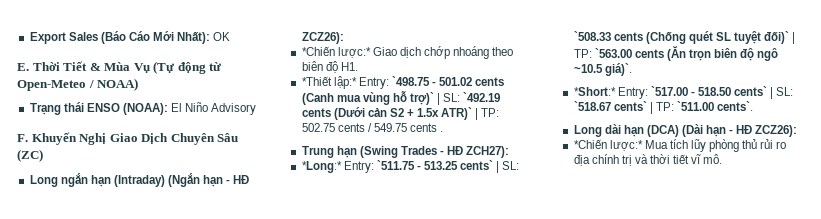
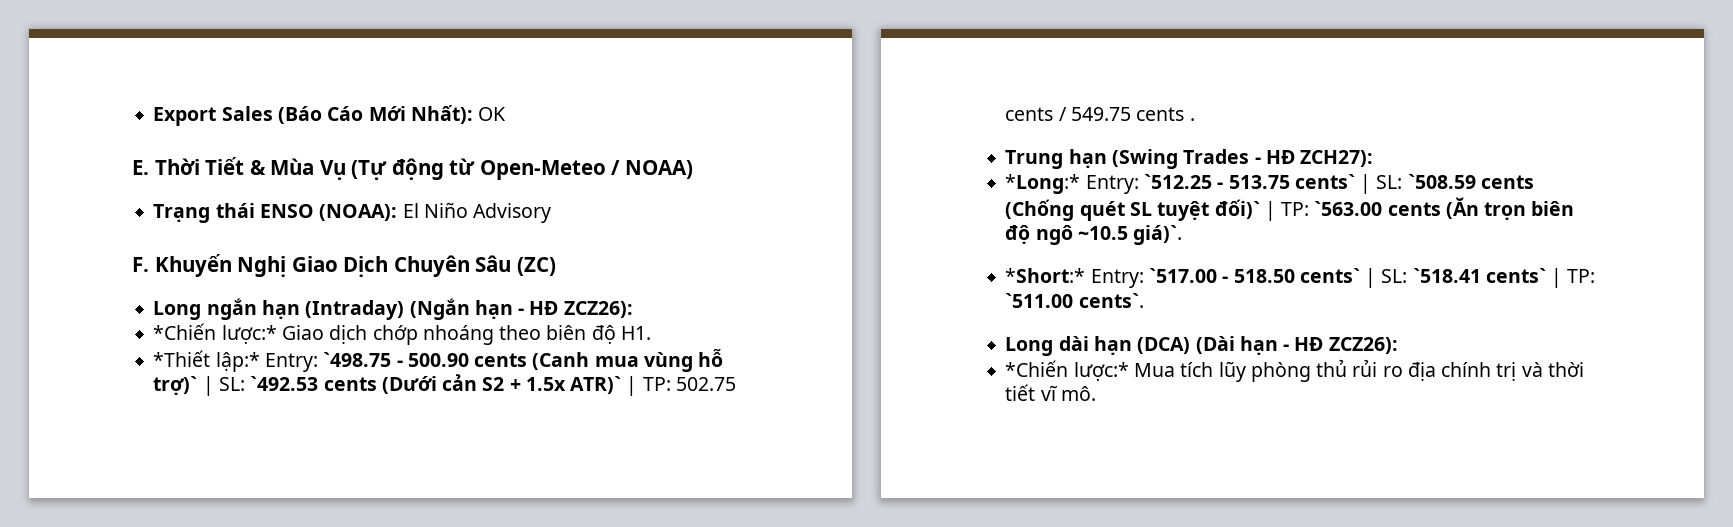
- *Thiết lập:* Entry: `498.75 - 501.02 cents (Canh mua vùng hỗ trợ)` | SL: `492.19 cents (Dưới cản S2 + 1.5x ATR)` | TP: 502.75 cents / 549.75 cents .
+ *Thiết lập:* Entry: `498.75 - 500.90 cents (Canh mua vùng hỗ trợ)` | SL: `492.53 cents (Dưới cản S2 + 1.5x ATR)` | TP: 502.75 cents / 549.75 cents .
- *Long:* Entry: `511.75 - 513.25 cents` | SL: `508.33 cents (Chống quét SL tuyệt đối)` | TP: `563.00 cents (Ăn trọn biên độ ngô ~10.5 giá)`.
+ *Long:* Entry: `512.25 - 513.75 cents` | SL: `508.59 cents (Chống quét SL tuyệt đối)` | TP: `563.00 cents (Ăn trọn biên độ ngô ~10.5 giá)`.
- *Short:* Entry: `517.00 - 518.50 cents` | SL: `518.67 cents` | TP: `511.00 cents`.
+ *Short:* Entry: `517.00 - 518.50 cents` | SL: `518.41 cents` | TP: `511.00 cents`.

